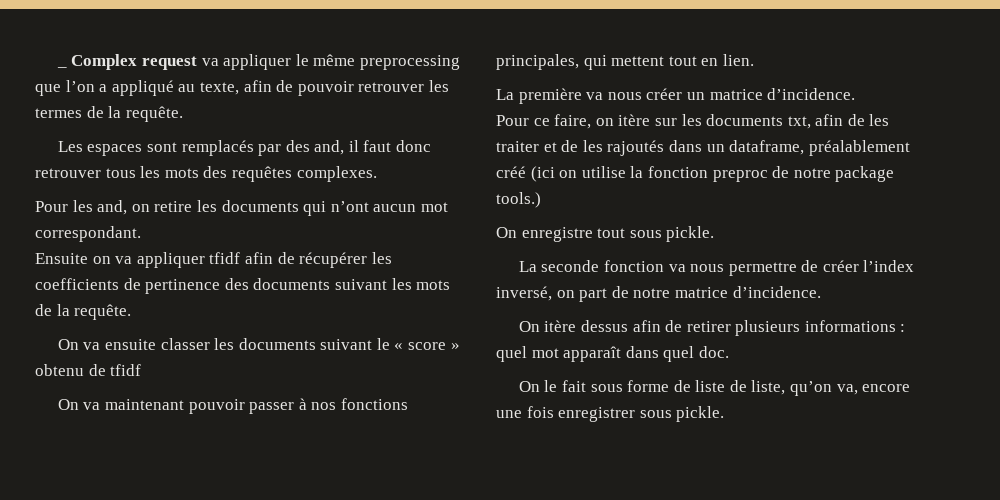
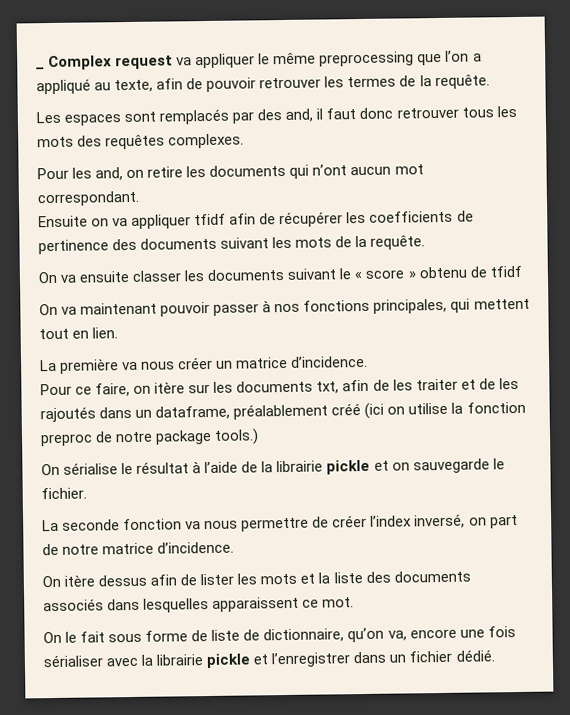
- On enregistre tout sous pickle.
+ On sérialise le résultat à l’aide de la librairie pickle et on sauvegarde le fichier.
- On itère dessus afin de retirer plusieurs informations : quel mot apparaît dans quel doc.
+ On itère dessus afin de lister les mots et la liste des documents associés dans lesquelles apparaissent ce mot.
- On le fait sous forme de liste de liste, qu’on va, encore une fois enregistrer sous pickle.
+ On le fait sous forme de liste de dictionnaire, qu’on va, encore une fois sérialiser avec la librairie pickle et l’enregistrer dans un fichier dédié.

